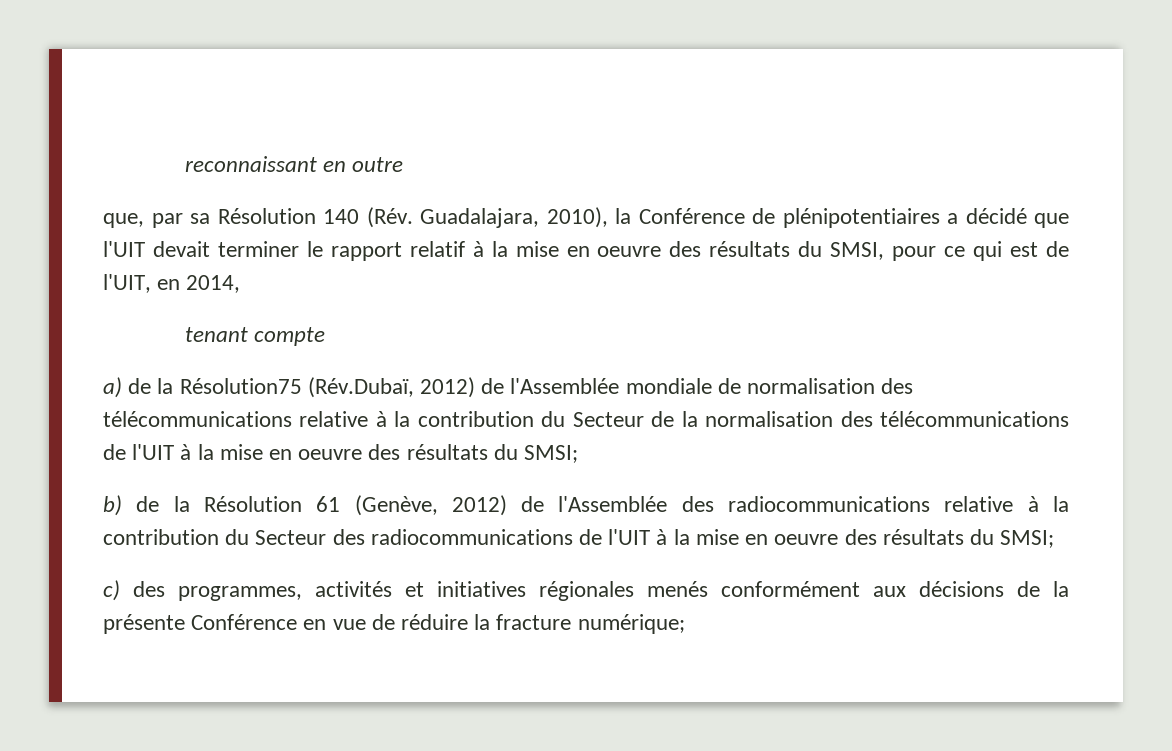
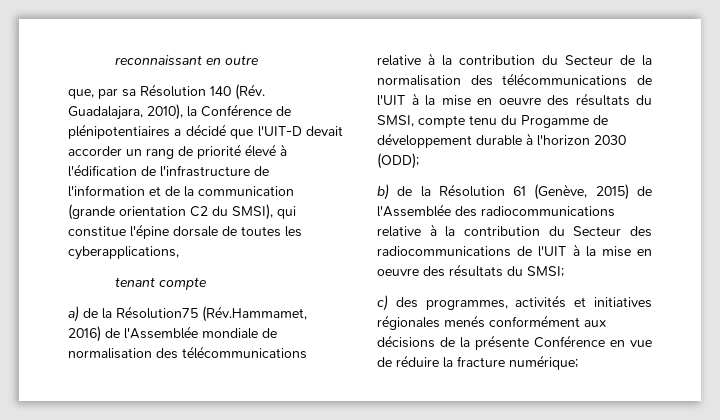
- que, par sa Résolution 140 (Rév. Guadalajara, 2010), la Conférence de plénipotentiaires a décidé que l'UIT devait terminer le rapport relatif à la mise en oeuvre des résultats du SMSI, pour ce qui est de l'UIT, en 2014,
+ que, par sa Résolution 140 (Rév. Guadalajara, 2010), la Conférence de plénipotentiaires a décidé que l'UIT-D devait accorder un rang de priorité élevé à l'édification de l'infrastructure de l'information et de la communication (grande orientation C2 du SMSI), qui constitue l'épine dorsale de toutes les cyberapplications,
- a) de la Résolution75 (Rév.Dubaï, 2012) de l'Assemblée mondiale de normalisation des télécommunications relative à la contribution du Secteur de la normalisation des télécommunications de l'UIT à la mise en oeuvre des résultats du SMSI;
+ a) de la Résolution75 (Rév.Hammamet, 2016) de l'Assemblée mondiale de normalisation des télécommunications relative à la contribution du Secteur de la normalisation des télécommunications de l'UIT à la mise en oeuvre des résultats du SMSI, compte tenu du Progamme de développement durable à l'horizon 2030 (ODD);
- b) de la Résolution 61 (Genève, 2012) de l'Assemblée des radiocommunications relative à la contribution du Secteur des radiocommunications de l'UIT à la mise en oeuvre des résultats du SMSI;
+ b) de la Résolution 61 (Genève, 2015) de l'Assemblée des radiocommunications relative à la contribution du Secteur des radiocommunications de l'UIT à la mise en oeuvre des résultats du SMSI;

